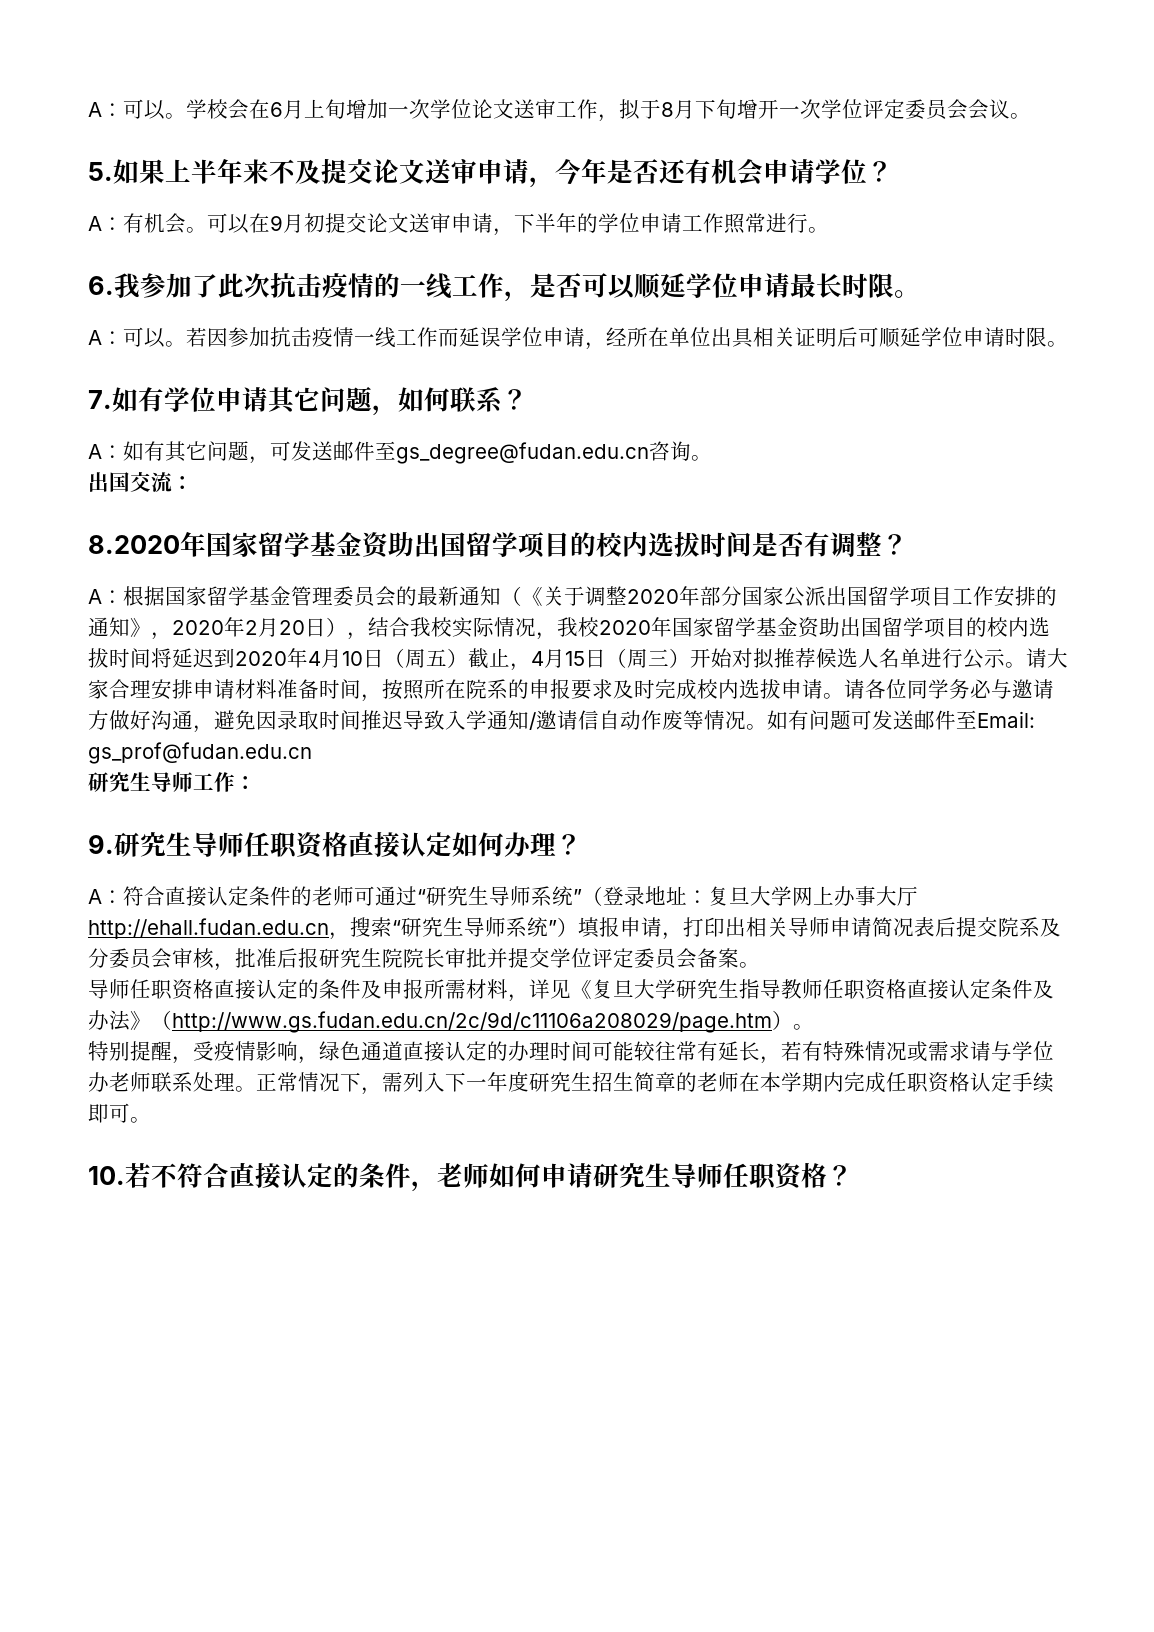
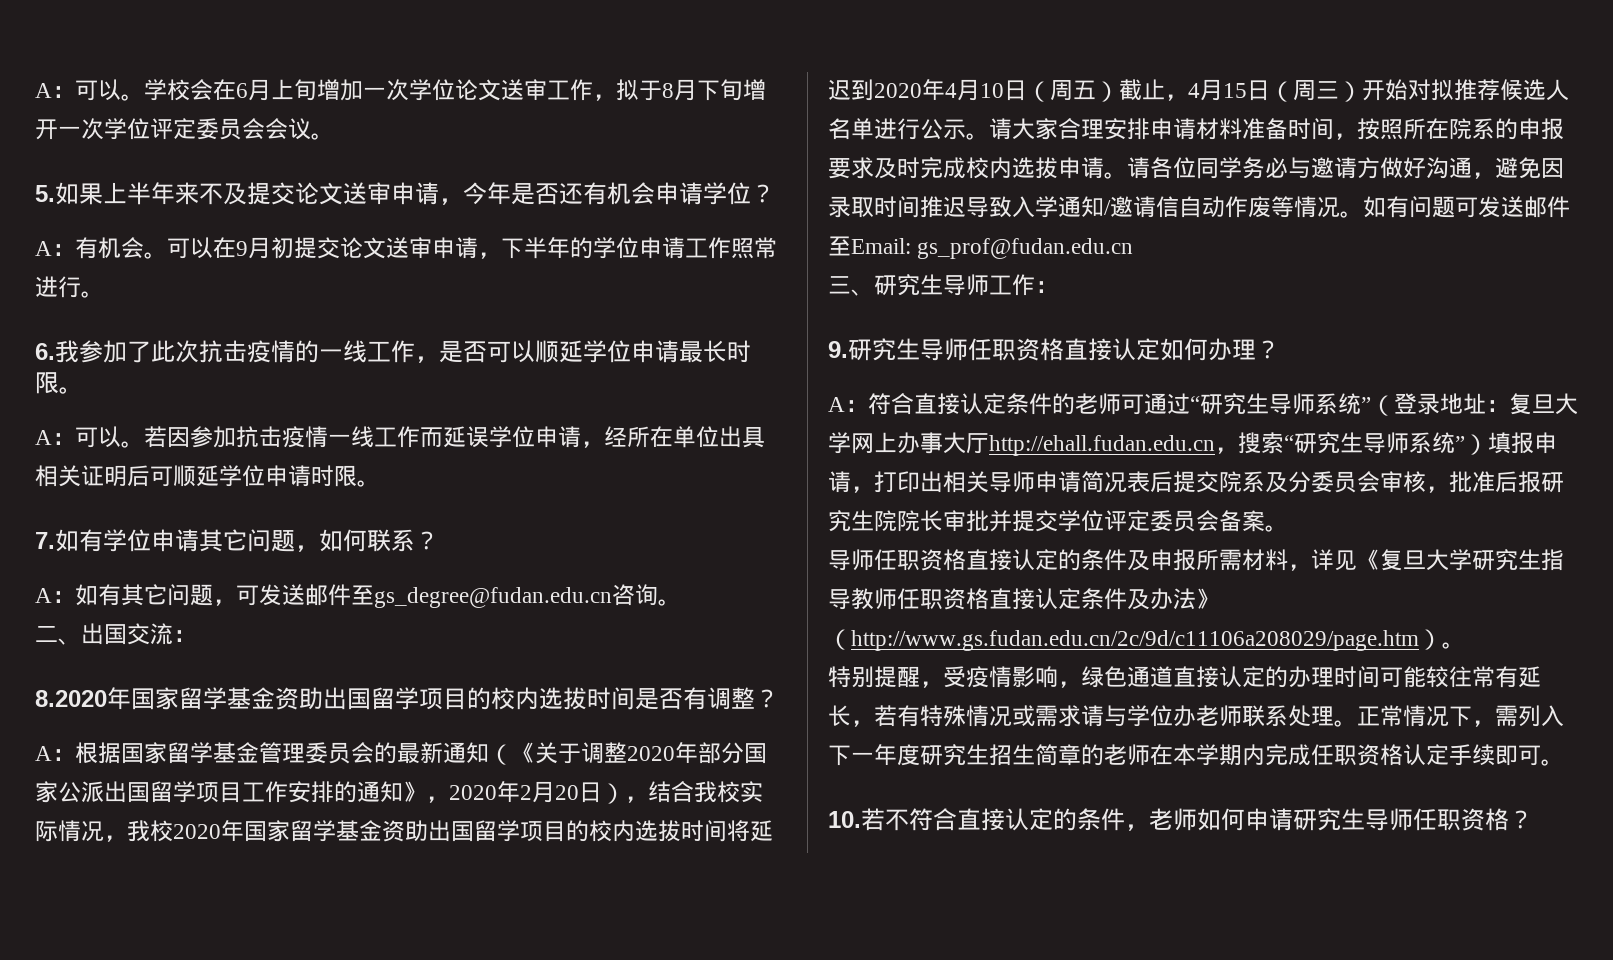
- 出国交流：
+ 二、出国交流：
- 研究生导师工作：
+ 三、研究生导师工作：

